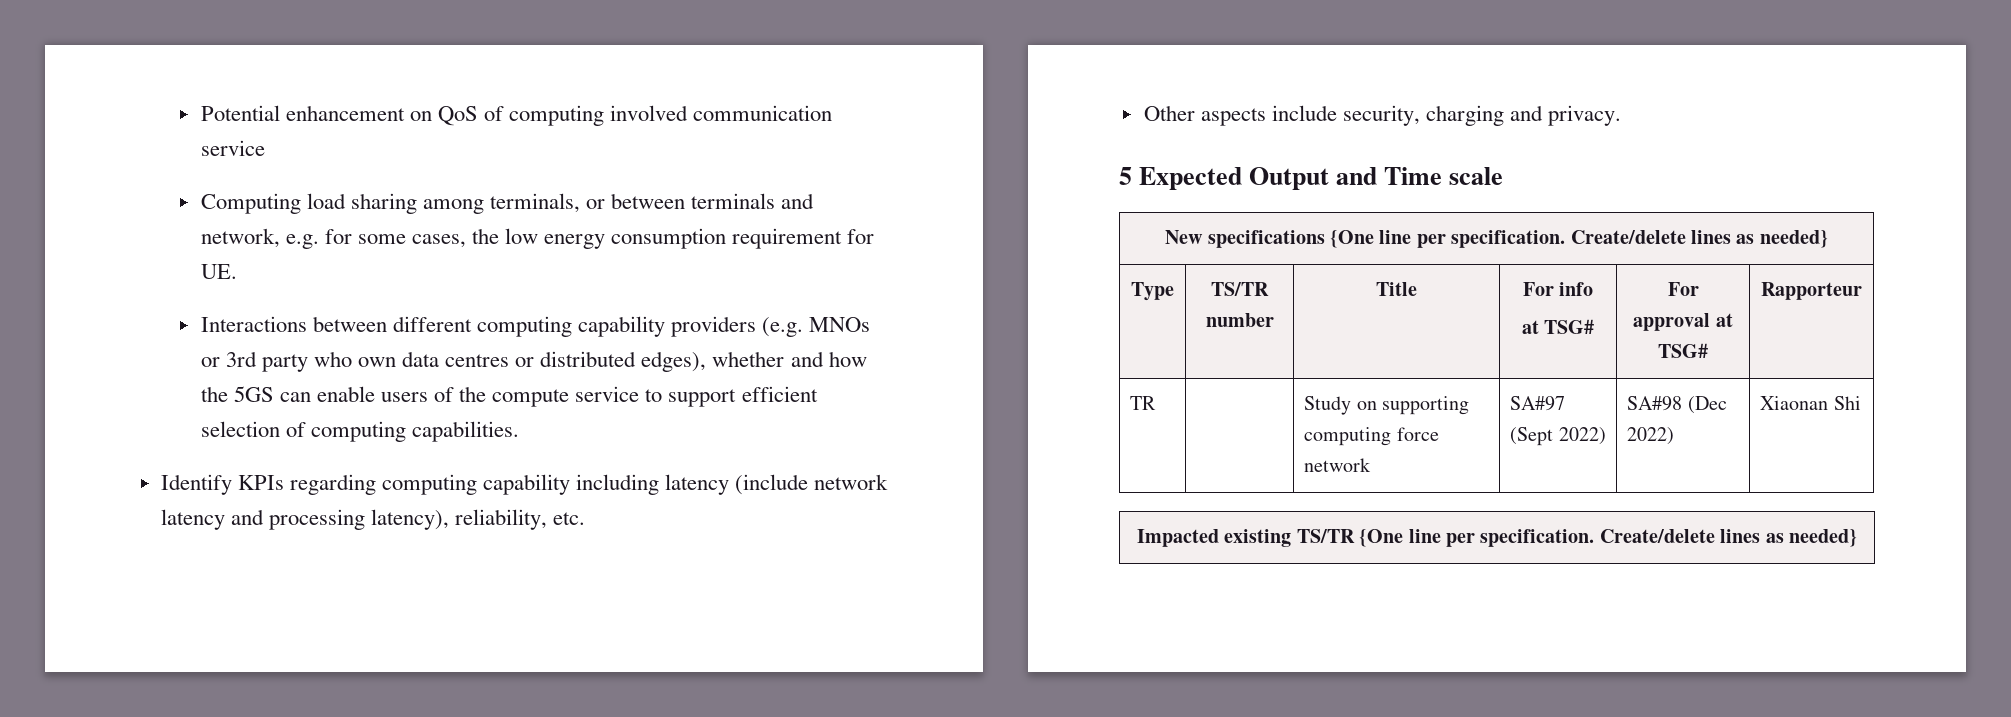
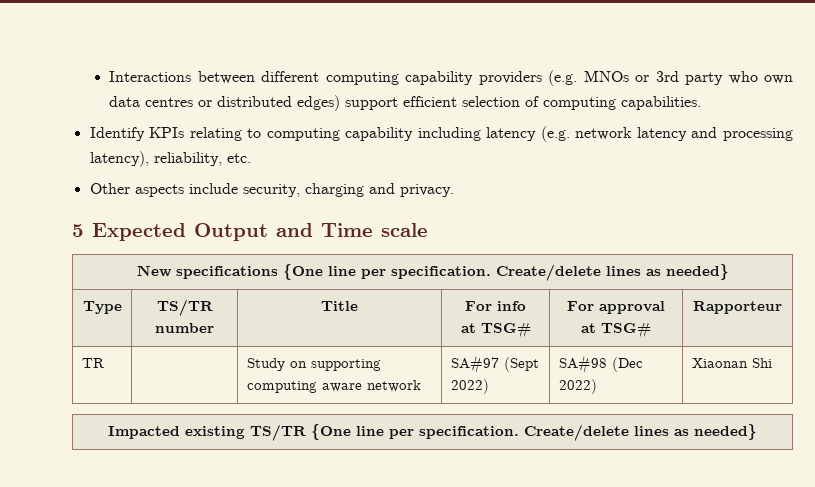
- Potential enhancement on QoS of computing involved communication service
- Computing load sharing among terminals, or between terminals and network, e.g. for some cases, the low energy consumption requirement for UE.
- Interactions between different computing capability providers (e.g. MNOs or 3rd party who own data centres or distributed edges), whether and how the 5GS can enable users of the compute service to support efficient selection of computing capabilities.
+ Interactions between different computing capability providers (e.g. MNOs or 3rd party who own data centres or distributed edges) support efficient selection of computing capabilities.
- Identify KPIs regarding computing capability including latency (include network latency and processing latency), reliability, etc.
+ Identify KPIs relating to computing capability including latency (e.g. network latency and processing latency), reliability, etc.
- TR | | Study on supporting computing force network | SA#97 (Sept 2022) | SA#98 (Dec 2022) | Xiaonan Shi
+ TR | | Study on supporting computing aware network | SA#97 (Sept 2022) | SA#98 (Dec 2022) | Xiaonan Shi

